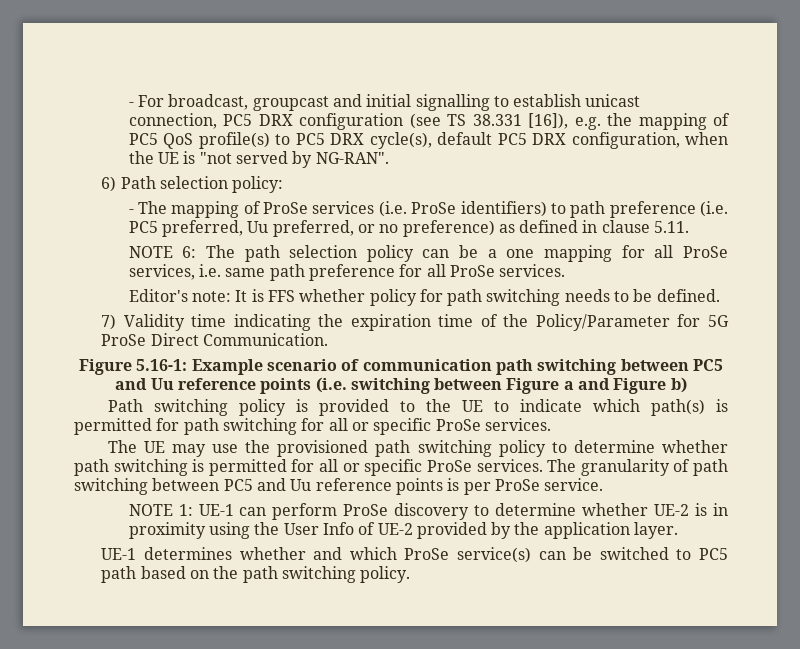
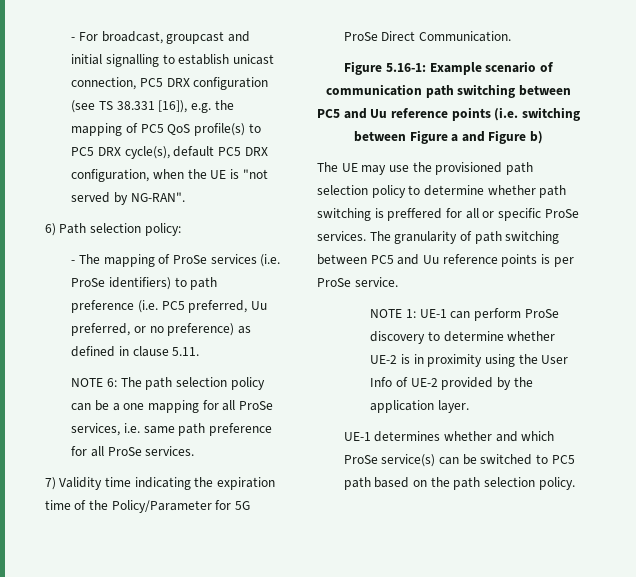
- Editor's note: It is FFS whether policy for path switching needs to be defined.
- Path switching policy is provided to the UE to indicate which path(s) is permitted for path switching for all or specific ProSe services.
- The UE may use the provisioned path switching policy to determine whether path switching is permitted for all or specific ProSe services.
+ The UE may use the provisioned path selection policy to determine whether path switching is preffered for all or specific ProSe services.
- UE-1 determines whether and which ProSe service(s) can be switched to PC5 path based on the path switching policy.
+ UE-1 determines whether and which ProSe service(s) can be switched to PC5 path based on the path selection policy.

